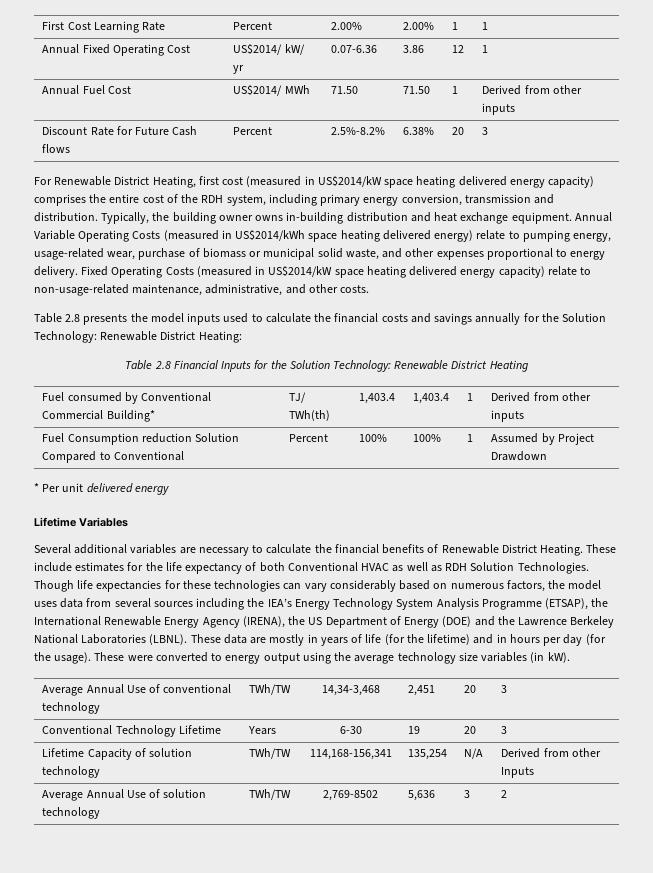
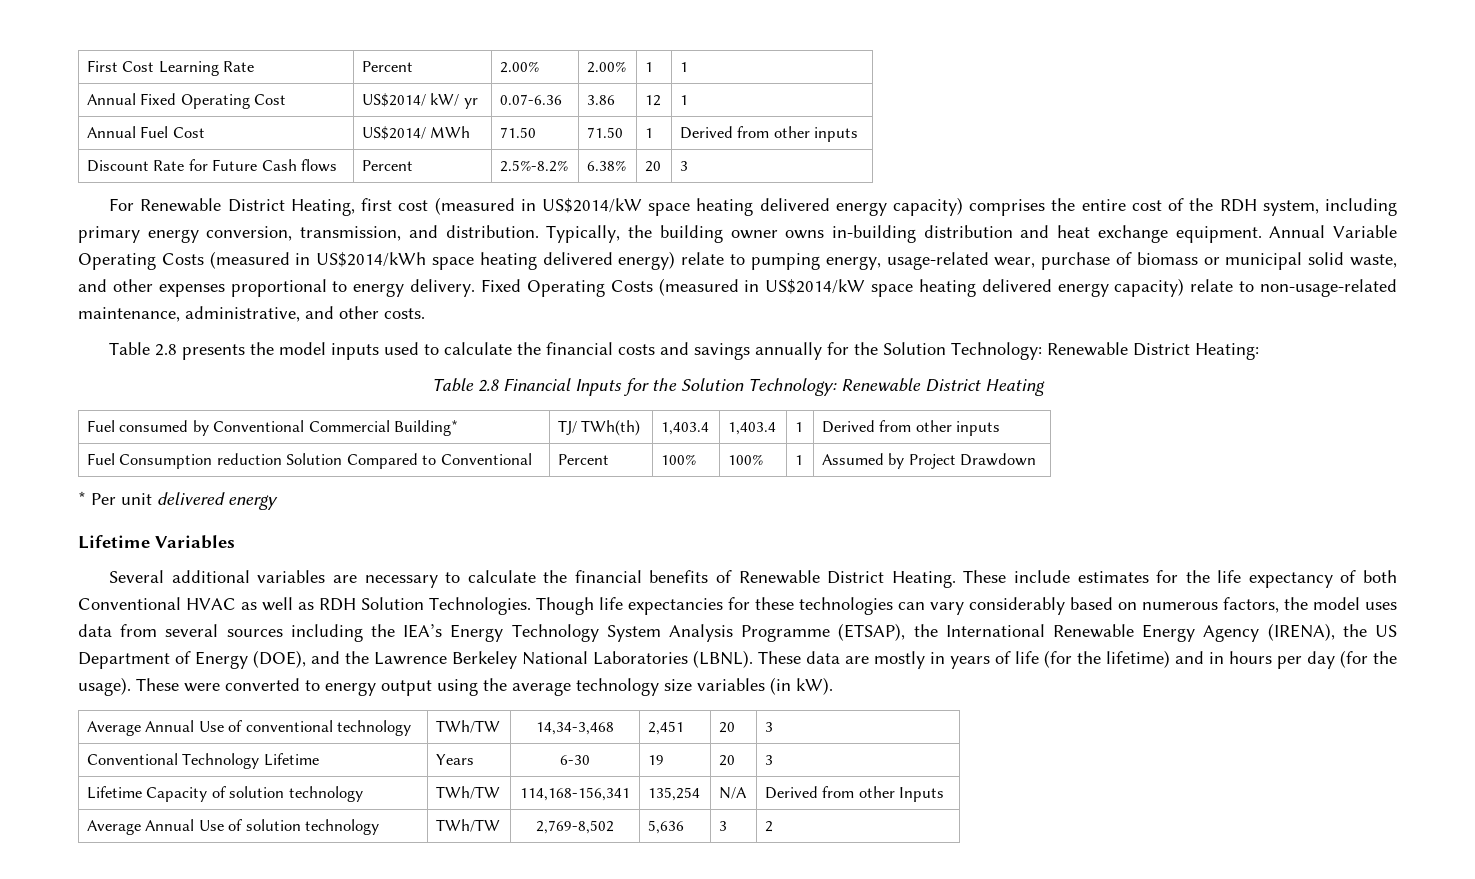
- For Renewable District Heating, first cost (measured in US$2014/kW space heating delivered energy capacity) comprises the entire cost of the RDH system, including primary energy conversion, transmission and distribution.
+ For Renewable District Heating, first cost (measured in US$2014/kW space heating delivered energy capacity) comprises the entire cost of the RDH system, including primary energy conversion, transmission, and distribution.
- Though life expectancies for these technologies can vary considerably based on numerous factors, the model uses data from several sources including the IEA’s Energy Technology System Analysis Programme (ETSAP), the International Renewable Energy Agency (IRENA), the US Department of Energy (DOE) and the Lawrence Berkeley National Laboratories (LBNL).
+ Though life expectancies for these technologies can vary considerably based on numerous factors, the model uses data from several sources including the IEA’s Energy Technology System Analysis Programme (ETSAP), the International Renewable Energy Agency (IRENA), the US Department of Energy (DOE), and the Lawrence Berkeley National Laboratories (LBNL).
- Average Annual Use of solution technology | TWh/TW | 2,769-8502 | 5,636 | 3 | 2
+ Average Annual Use of solution technology | TWh/TW | 2,769-8,502 | 5,636 | 3 | 2

